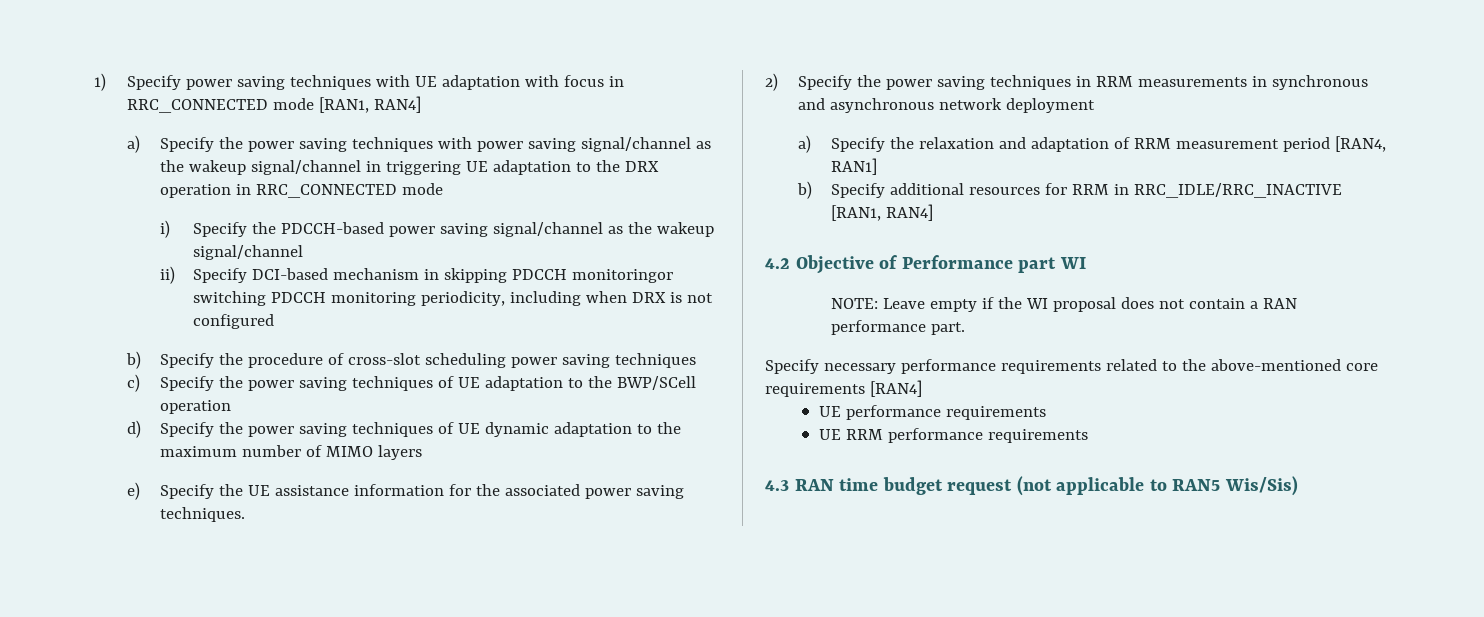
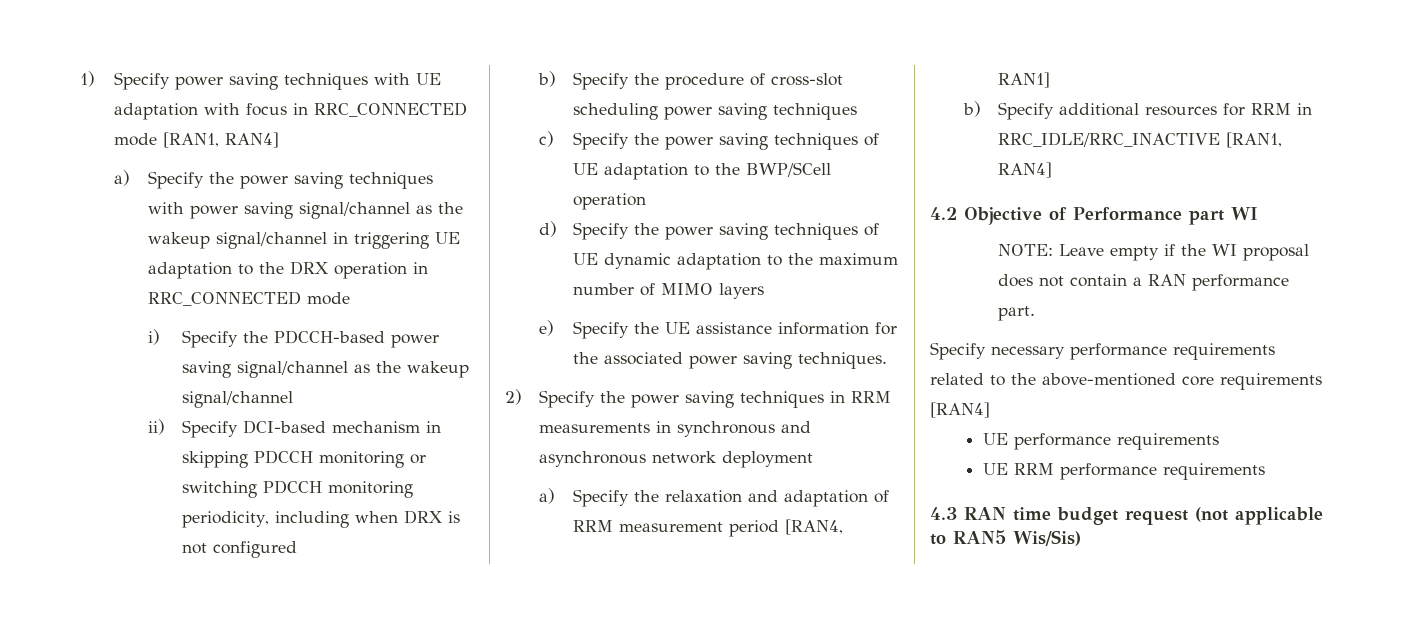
- ii) Specify DCI-based mechanism in skipping PDCCH monitoringor switching PDCCH monitoring periodicity, including when DRX is not configured
+ ii) Specify DCI-based mechanism in skipping PDCCH monitoring or switching PDCCH monitoring periodicity, including when DRX is not configured

